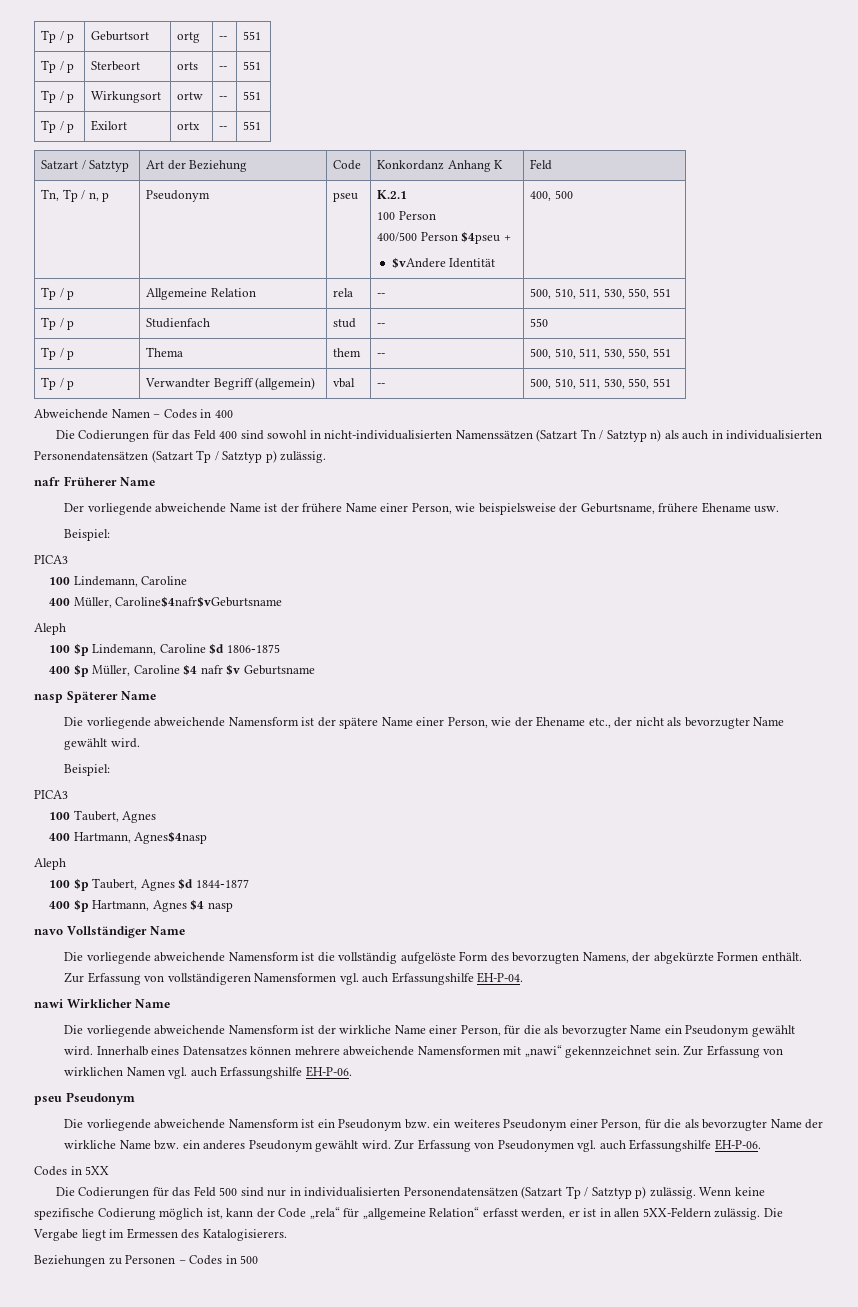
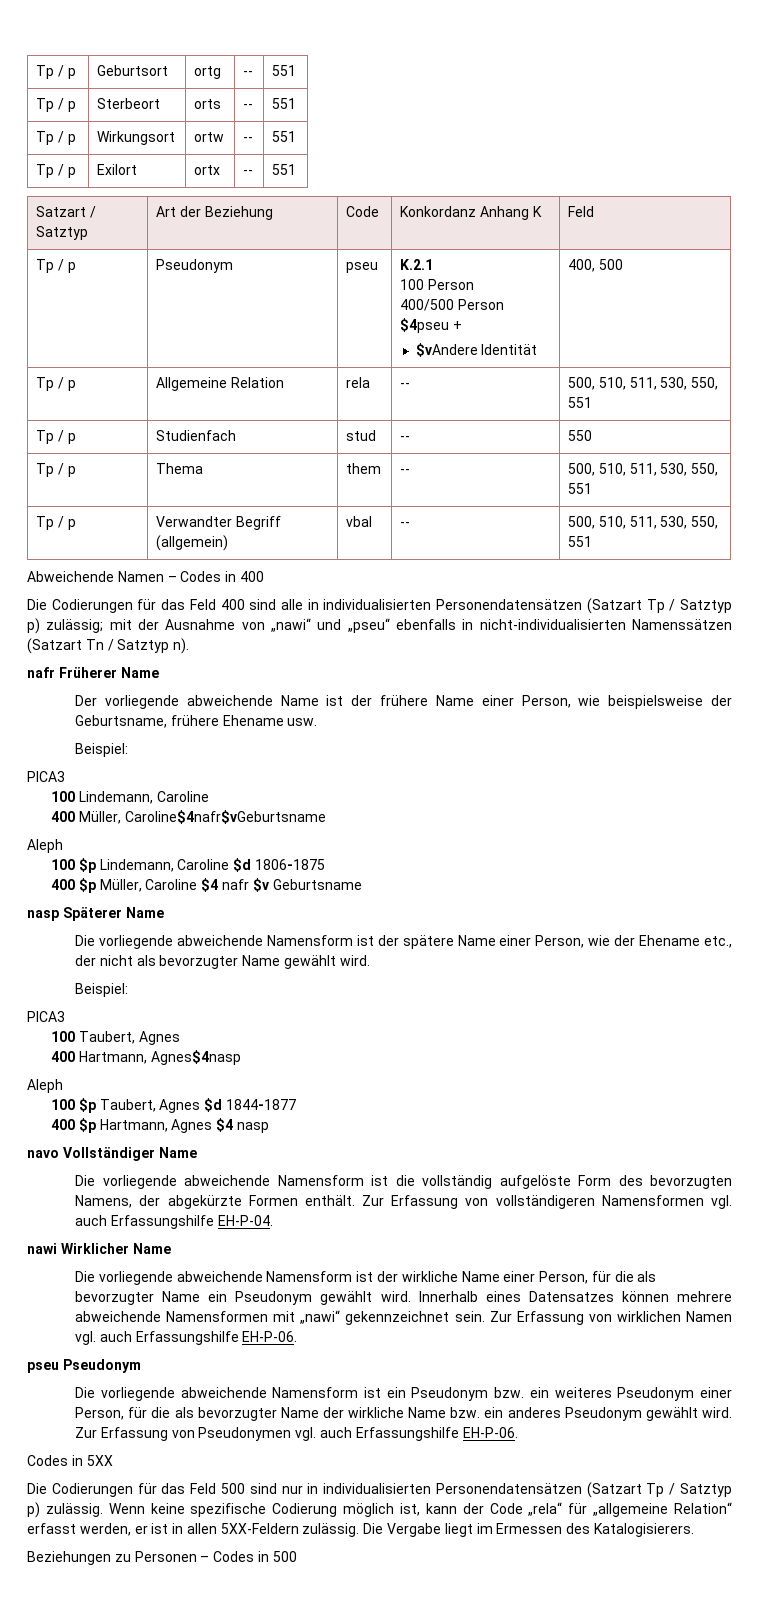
- Tn, Tp / n, p | Pseudonym | pseu | K.2.1
+ Tp / p | Pseudonym | pseu | K.2.1
- Die Codierungen für das Feld 400 sind sowohl in nicht-individualisierten Namenssätzen (Satzart Tn / Satztyp n) als auch in individualisierten Personendatensätzen (Satzart Tp / Satztyp p) zulässig.
+ Die Codierungen für das Feld 400 sind alle in individualisierten Personendatensätzen (Satzart Tp / Satztyp p) zulässig; mit der Ausnahme von „nawi“ und „pseu“ ebenfalls in nicht-individualisierten Namenssätzen (Satzart Tn / Satztyp n).

